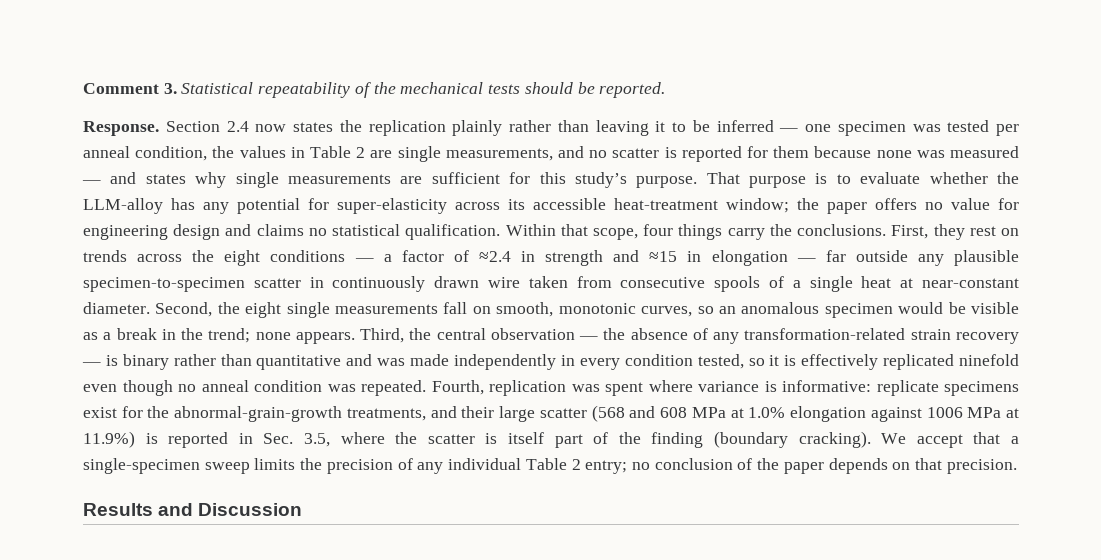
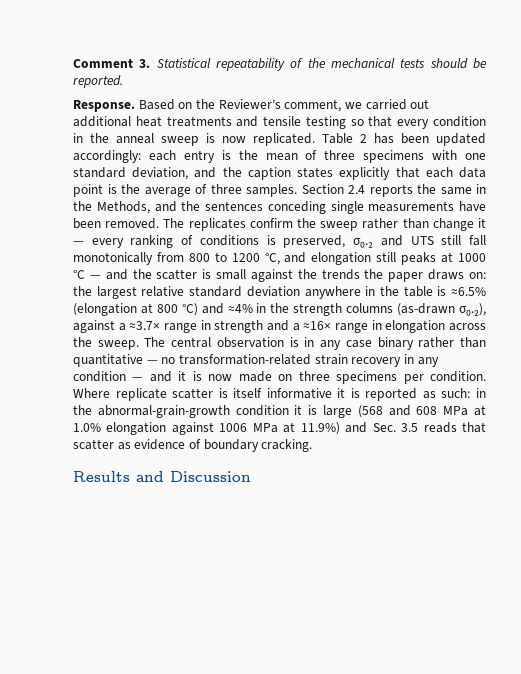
- Section 2.4 now states the replication plainly rather than leaving it to be inferred — one specimen was tested per anneal condition, the values in Table 2 are single measurements, and no scatter is reported for them because none was measured — and states why single measurements are sufficient for this study’s purpose. That purpose is to evaluate whether the LLM-alloy has any potential for super-elasticity across its accessible heat-treatment window; the paper offers no value for engineering design and claims no statistical qualification. Within that scope, four things carry the conclusions. First, they rest on trends across the eight conditions — a factor of ≈2.4 in strength and ≈15 in elongation — far outside any plausible specimen-to-specimen scatter in continuously drawn wire taken from consecutive spools of a single heat at near-constant diameter. Second, the eight single measurements fall on smooth, monotonic curves, so an anomalous specimen would be visible as a break in the trend; none appears. Third, the central observation — the absence of any transformation-related strain recovery — is binary rather than quantitative and was made independently in every condition tested, so it is effectively replicated ninefold even though no anneal condition was repeated. Fourth, replication was spent where variance is informative: replicate specimens exist for the abnormal-grain-growth treatments, and their large scatter (568 and 608 MPa at 1.0% elongation against 1006 MPa at 11.9%) is reported in Sec. 3.5, where the scatter is itself part of the finding (boundary cracking). We accept that a single-specimen sweep limits the precision of any individual Table 2 entry; no conclusion of the paper depends on that precision.
+ Based on the Reviewer’s comment, we carried out additional heat treatments and tensile testing so that every condition in the anneal sweep is now replicated. Table 2 has been updated accordingly: each entry is the mean of three specimens with one standard deviation, and the caption states explicitly that each data point is the average of three samples. Section 2.4 reports the same in the Methods, and the sentences conceding single measurements have been removed. The replicates confirm the sweep rather than change it — every ranking of conditions is preserved, σ₀.₂ and UTS still fall monotonically from 800 to 1200 °C, and elongation still peaks at 1000 °C — and the scatter is small against the trends the paper draws on: the largest relative standard deviation anywhere in the table is ≈6.5% (elongation at 800 °C) and ≈4% in the strength columns (as-drawn σ₀.₂), against a ≈3.7× range in strength and a ≈16× range in elongation across the sweep. The central observation is in any case binary rather than quantitative — no transformation-related strain recovery in any condition — and it is now made on three specimens per condition. Where replicate scatter is itself informative it is reported as such: in the abnormal-grain-growth condition it is large (568 and 608 MPa at 1.0% elongation against 1006 MPa at 11.9%) and Sec. 3.5 reads that scatter as evidence of boundary cracking.

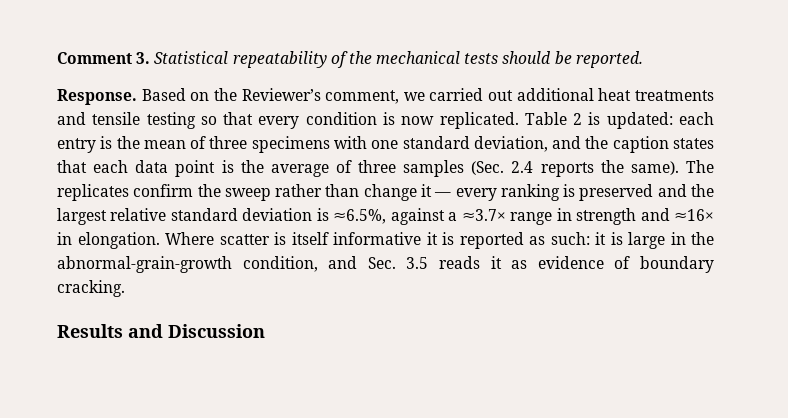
- Based on the Reviewer’s comment, we carried out additional heat treatments and tensile testing so that every condition in the anneal sweep is now replicated.
+ Based on the Reviewer’s comment, we carried out additional heat treatments and tensile testing so that every condition is now replicated.
- Table 2 has been updated accordingly: each entry is the mean of three specimens with one standard deviation, and the caption states explicitly that each data point is the average of three samples. Section 2.4 reports the same in the Methods, and the sentences conceding single measurements have been removed.
+ Table 2 is updated: each entry is the mean of three specimens with one standard deviation, and the caption states that each data point is the average of three samples (Sec. 2.4 reports the same).
- The replicates confirm the sweep rather than change it — every ranking of conditions is preserved, σ₀.₂ and UTS still fall monotonically from 800 to 1200 °C, and elongation still peaks at 1000 °C — and the scatter is small against the trends the paper draws on: the largest relative standard deviation anywhere in the table is ≈6.5% (elongation at 800 °C) and ≈4% in the strength columns (as-drawn σ₀.₂), against a ≈3.7× range in strength and a ≈16× range in elongation across the sweep. The central observation is in any case binary rather than quantitative — no transformation-related strain recovery in any condition — and it is now made on three specimens per condition. Where replicate scatter is itself informative it is reported as such: in the abnormal-grain-growth condition it is large (568 and 608 MPa at 1.0% elongation against 1006 MPa at 11.9%) and Sec. 3.5 reads that scatter as evidence of boundary cracking.
+ The replicates confirm the sweep rather than change it — every ranking is preserved and the largest relative standard deviation is ≈6.5%, against a ≈3.7× range in strength and ≈16× in elongation. Where scatter is itself informative it is reported as such: it is large in the abnormal-grain-growth condition, and Sec. 3.5 reads it as evidence of boundary cracking.

